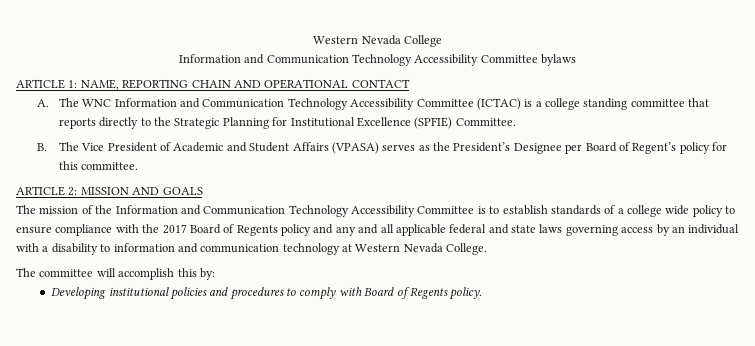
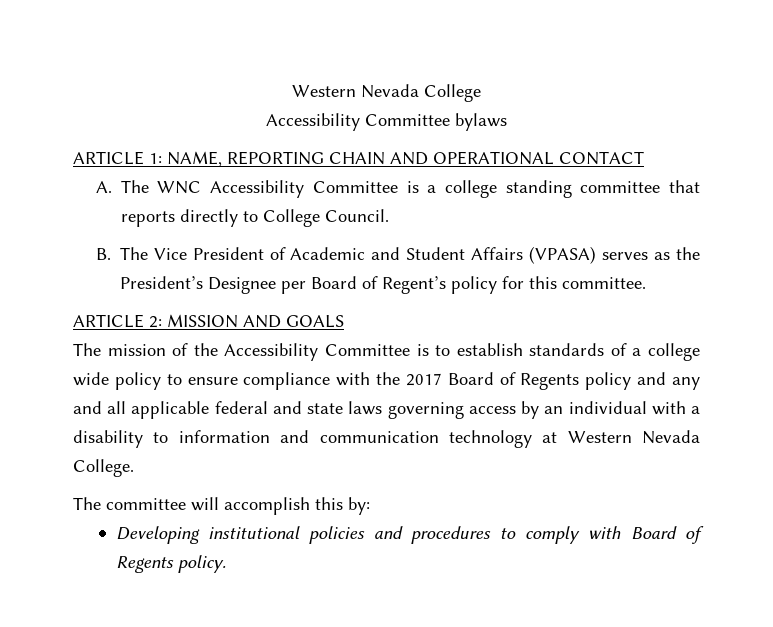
- Information and Communication Technology Accessibility Committee bylaws
+ Accessibility Committee bylaws
- A. The WNC Information and Communication Technology Accessibility Committee (ICTAC) is a college standing committee that reports directly to the Strategic Planning for Institutional Excellence (SPFIE) Committee.
+ A. The WNC Accessibility Committee is a college standing committee that reports directly to College Council.
- The mission of the Information and Communication Technology Accessibility Committee is to establish standards of a college wide policy to ensure compliance with the 2017 Board of Regents policy and any and all applicable federal and state laws governing access by an individual with a disability to information and communication technology at Western Nevada College.
+ The mission of the Accessibility Committee is to establish standards of a college wide policy to ensure compliance with the 2017 Board of Regents policy and any and all applicable federal and state laws governing access by an individual with a disability to information and communication technology at Western Nevada College.

